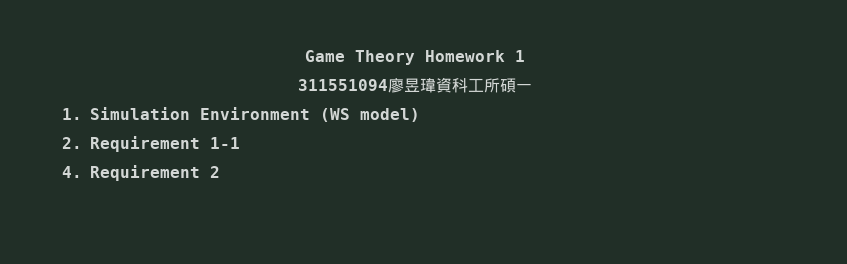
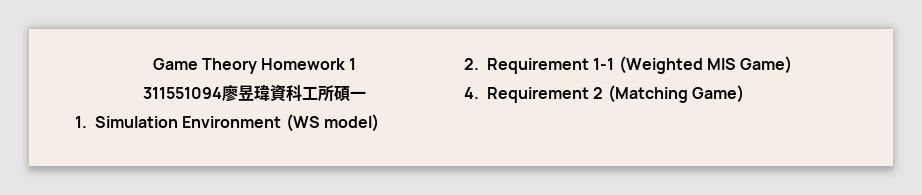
- 2. Requirement 1-1
+ 2. Requirement 1-1 (Weighted MIS Game)
- 4. Requirement 2
+ 4. Requirement 2 (Matching Game)

